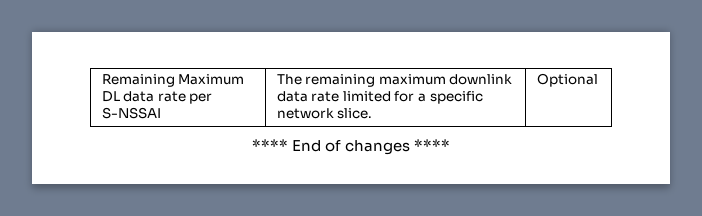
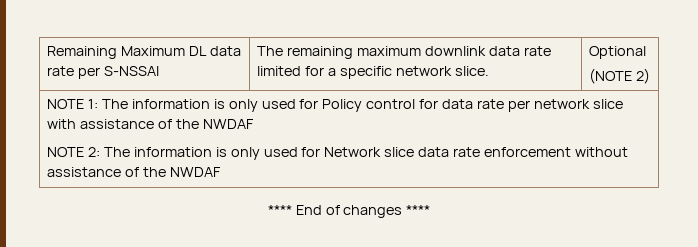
  Remaining Maximum DL data rate per S-NSSAI | The remaining maximum downlink data rate limited for a specific network slice. | Optional
+ (NOTE 2)
+ NOTE 1: The information is only used for Policy control for data rate per network slice with assistance of the NWDAF
+ NOTE 2: The information is only used for Network slice data rate enforcement without assistance of the NWDAF

